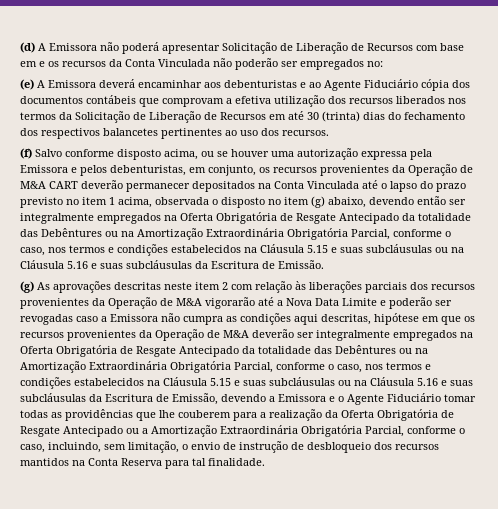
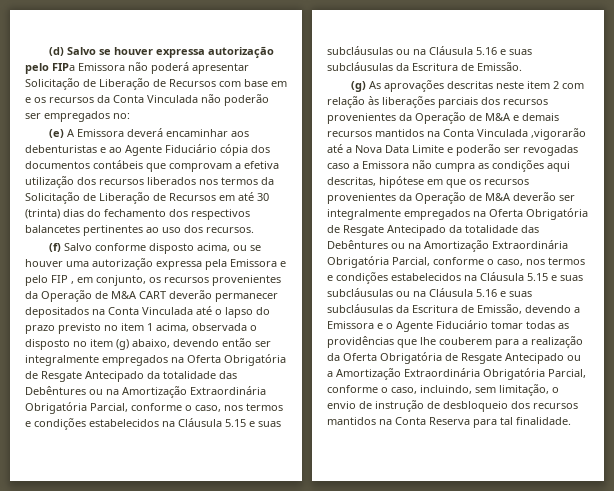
- (d) A Emissora não poderá apresentar Solicitação de Liberação de Recursos com base em e os recursos da Conta Vinculada não poderão ser empregados no:
+ (d) Salvo se houver expressa autorização pelo FIPa Emissora não poderá apresentar Solicitação de Liberação de Recursos com base em e os recursos da Conta Vinculada não poderão ser empregados no:
- (f) Salvo conforme disposto acima, ou se houver uma autorização expressa pela Emissora e pelos debenturistas, em conjunto, os recursos provenientes da Operação de M&A CART deverão permanecer depositados na Conta Vinculada até o lapso do prazo previsto no item 1 acima, observada o disposto no item (g) abaixo, devendo então ser integralmente empregados na Oferta Obrigatória de Resgate Antecipado da totalidade das Debêntures ou na Amortização Extraordinária Obrigatória Parcial, conforme o caso, nos termos e condições estabelecidos na Cláusula 5.15 e suas subcláusulas ou na Cláusula 5.16 e suas subcláusulas da Escritura de Emissão.
+ (f) Salvo conforme disposto acima, ou se houver uma autorização expressa pela Emissora e pelo FIP , em conjunto, os recursos provenientes da Operação de M&A CART deverão permanecer depositados na Conta Vinculada até o lapso do prazo previsto no item 1 acima, observada o disposto no item (g) abaixo, devendo então ser integralmente empregados na Oferta Obrigatória de Resgate Antecipado da totalidade das Debêntures ou na Amortização Extraordinária Obrigatória Parcial, conforme o caso, nos termos e condições estabelecidos na Cláusula 5.15 e suas subcláusulas ou na Cláusula 5.16 e suas subcláusulas da Escritura de Emissão.
- (g) As aprovações descritas neste item 2 com relação às liberações parciais dos recursos provenientes da Operação de M&A vigorarão até a Nova Data Limite e poderão ser revogadas caso a Emissora não cumpra as condições aqui descritas, hipótese em que os recursos provenientes da Operação de M&A deverão ser integralmente empregados na Oferta Obrigatória de Resgate Antecipado da totalidade das Debêntures ou na Amortização Extraordinária Obrigatória Parcial, conforme o caso, nos termos e condições estabelecidos na Cláusula 5.15 e suas subcláusulas ou na Cláusula 5.16 e suas subcláusulas da Escritura de Emissão, devendo a Emissora e o Agente Fiduciário tomar todas as providências que lhe couberem para a realização da Oferta Obrigatória de Resgate Antecipado ou a Amortização Extraordinária Obrigatória Parcial, conforme o caso, incluindo, sem limitação, o envio de instrução de desbloqueio dos recursos mantidos na Conta Reserva para tal finalidade.
+ (g) As aprovações descritas neste item 2 com relação às liberações parciais dos recursos provenientes da Operação de M&A e demais recursos mantidos na Conta Vinculada ,vigorarão até a Nova Data Limite e poderão ser revogadas caso a Emissora não cumpra as condições aqui descritas, hipótese em que os recursos provenientes da Operação de M&A deverão ser integralmente empregados na Oferta Obrigatória de Resgate Antecipado da totalidade das Debêntures ou na Amortização Extraordinária Obrigatória Parcial, conforme o caso, nos termos e condições estabelecidos na Cláusula 5.15 e suas subcláusulas ou na Cláusula 5.16 e suas subcláusulas da Escritura de Emissão, devendo a Emissora e o Agente Fiduciário tomar todas as providências que lhe couberem para a realização da Oferta Obrigatória de Resgate Antecipado ou a Amortização Extraordinária Obrigatória Parcial, conforme o caso, incluindo, sem limitação, o envio de instrução de desbloqueio dos recursos mantidos na Conta Reserva para tal finalidade.

